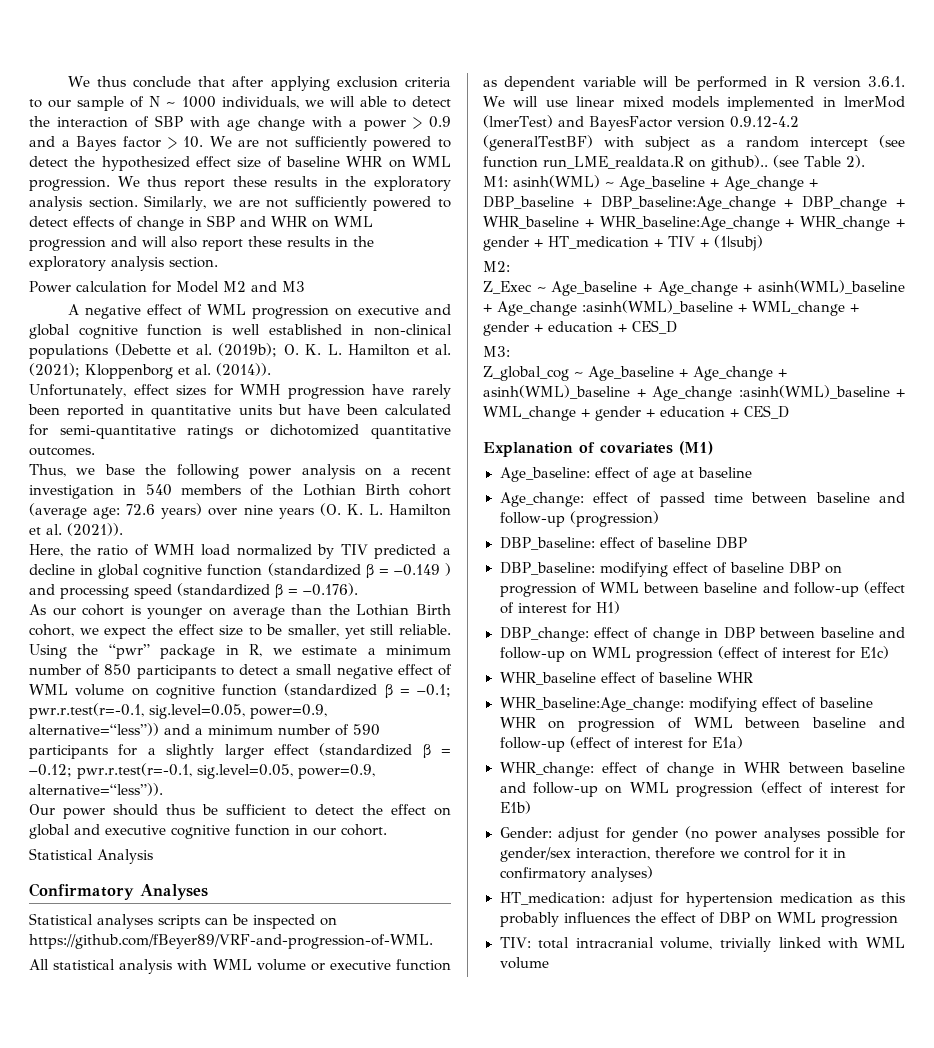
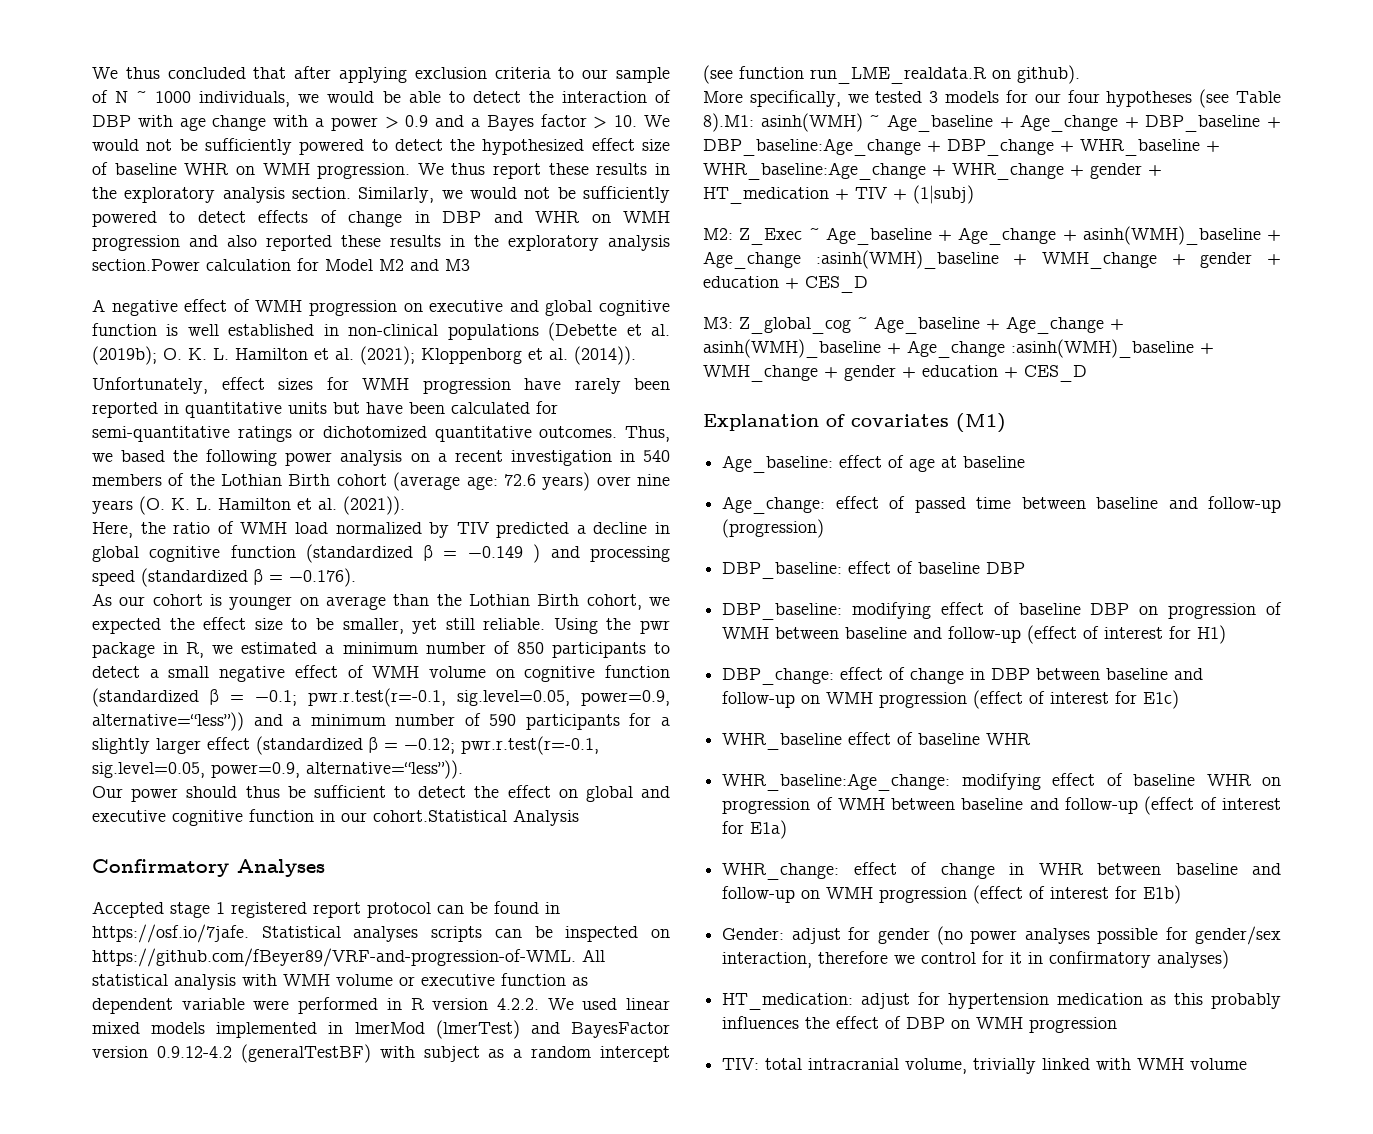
- We thus conclude that after applying exclusion criteria to our sample of N ~ 1000 individuals, we will able to detect the interaction of SBP with age change with a power > 0.9 and a Bayes factor > 10. We are not sufficiently powered to detect the hypothesized effect size of baseline WHR on WML progression.
+ We thus concluded that after applying exclusion criteria to our sample of N ~ 1000 individuals, we would be able to detect the interaction of DBP with age change with a power > 0.9 and a Bayes factor > 10. We would not be sufficiently powered to detect the hypothesized effect size of baseline WHR on WMH progression.
- Similarly, we are not sufficiently powered to detect effects of change in SBP and WHR on WML progression and will also report these results in the exploratory analysis section.
- Power calculation for Model M2 and M3
+ Similarly, we would not be sufficiently powered to detect effects of change in DBP and WHR on WMH progression and also reported these results in the exploratory analysis section.Power calculation for Model M2 and M3
- A negative effect of WML progression on executive and global cognitive function is well established in non-clinical populations (Debette et al. (2019b); O. K. L. Hamilton et al. (2021); Kloppenborg et al. (2014)).
+ A negative effect of WMH progression on executive and global cognitive function is well established in non-clinical populations (Debette et al. (2019b); O. K. L. Hamilton et al. (2021); Kloppenborg et al. (2014)).
- Unfortunately, effect sizes for WMH progression have rarely been reported in quantitative units but have been calculated for semi-quantitative ratings or dichotomized quantitative outcomes.
- Thus, we base the following power analysis on a recent investigation in 540 members of the Lothian Birth cohort (average age: 72.6 years) over nine years (O. K. L. Hamilton et al. (2021)).
+ Unfortunately, effect sizes for WMH progression have rarely been reported in quantitative units but have been calculated for semi-quantitative ratings or dichotomized quantitative outcomes. Thus, we based the following power analysis on a recent investigation in 540 members of the Lothian Birth cohort (average age: 72.6 years) over nine years (O. K. L. Hamilton et al. (2021)).
- As our cohort is younger on average than the Lothian Birth cohort, we expect the effect size to be smaller, yet still reliable.
+ As our cohort is younger on average than the Lothian Birth cohort, we expected the effect size to be smaller, yet still reliable.
- Using the “pwr” package in R, we estimate a minimum number of 850 participants to detect a small negative effect of WML volume on cognitive function (standardized β = −0.1; pwr.r.test(r=-0.1, sig.level=0.05, power=0.9, alternative=“less”)) and a minimum number of 590 participants for a slightly larger effect (standardized β = −0.12; pwr.r.test(r=-0.1, sig.level=0.05, power=0.9, alternative=“less”)).
+ Using the pwr package in R, we estimated a minimum number of 850 participants to detect a small negative effect of WMH volume on cognitive function (standardized β = −0.1; pwr.r.test(r=-0.1, sig.level=0.05, power=0.9, alternative=“less”)) and a minimum number of 590 participants for a slightly larger effect (standardized β = −0.12; pwr.r.test(r=-0.1, sig.level=0.05, power=0.9, alternative=“less”)).
- Our power should thus be sufficient to detect the effect on global and executive cognitive function in our cohort.
- Statistical Analysis
+ Our power should thus be sufficient to detect the effect on global and executive cognitive function in our cohort.Statistical Analysis
- Statistical analyses scripts can be inspected on https://github.com/fBeyer89/VRF-and-progression-of-WML.
- All statistical analysis with WML volume or executive function as dependent variable will be performed in R version 3.6.1. We will use linear mixed models implemented in lmerMod (lmerTest) and BayesFactor version 0.9.12-4.2 (generalTestBF) with subject as a random intercept (see function run_LME_realdata.R on github).. (see Table 2).
- M1: asinh(WML) ~ Age_baseline + Age_change + DBP_baseline + DBP_baseline:Age_change + DBP_change + WHR_baseline + WHR_baseline:Age_change + WHR_change + gender + HT_medication + TIV + (1|subj)
+ Accepted stage 1 registered report protocol can be found in https://osf.io/7jafe. Statistical analyses scripts can be inspected on https://github.com/fBeyer89/VRF-and-progression-of-WML. All statistical analysis with WMH volume or executive function as dependent variable were performed in R version 4.2.2. We used linear mixed models implemented in lmerMod (lmerTest) and BayesFactor version 0.9.12-4.2 (generalTestBF) with subject as a random intercept (see function run_LME_realdata.R on github).
+ More specifically, we tested 3 models for our four hypotheses (see Table 8).M1: asinh(WMH) ~ Age_baseline + Age_change + DBP_baseline + DBP_baseline:Age_change + DBP_change + WHR_baseline + WHR_baseline:Age_change + WHR_change + gender + HT_medication + TIV + (1|subj)
- M2:
- Z_Exec ~ Age_baseline + Age_change + asinh(WML)_baseline + Age_change :asinh(WML)_baseline + WML_change + gender + education + CES_D
+ M2: Z_Exec ~ Age_baseline + Age_change + asinh(WMH)_baseline + Age_change :asinh(WMH)_baseline + WMH_change + gender + education + CES_D
- M3:
- Z_global_cog ~ Age_baseline + Age_change + asinh(WML)_baseline + Age_change :asinh(WML)_baseline + WML_change + gender + education + CES_D
+ M3: Z_global_cog ~ Age_baseline + Age_change + asinh(WMH)_baseline + Age_change :asinh(WMH)_baseline + WMH_change + gender + education + CES_D
- DBP_baseline: modifying effect of baseline DBP on progression of WML between baseline and follow-up (effect of interest for H1)
+ DBP_baseline: modifying effect of baseline DBP on progression of WMH between baseline and follow-up (effect of interest for H1)
- DBP_change: effect of change in DBP between baseline and follow-up on WML progression (effect of interest for E1c)
+ DBP_change: effect of change in DBP between baseline and follow-up on WMH progression (effect of interest for E1c)
- WHR_baseline:Age_change: modifying effect of baseline WHR on progression of WML between baseline and follow-up (effect of interest for E1a)
+ WHR_baseline:Age_change: modifying effect of baseline WHR on progression of WMH between baseline and follow-up (effect of interest for E1a)
- WHR_change: effect of change in WHR between baseline and follow-up on WML progression (effect of interest for E1b)
+ WHR_change: effect of change in WHR between baseline and follow-up on WMH progression (effect of interest for E1b)
- HT_medication: adjust for hypertension medication as this probably influences the effect of DBP on WML progression
+ HT_medication: adjust for hypertension medication as this probably influences the effect of DBP on WMH progression
- TIV: total intracranial volume, trivially linked with WML volume
+ TIV: total intracranial volume, trivially linked with WMH volume

